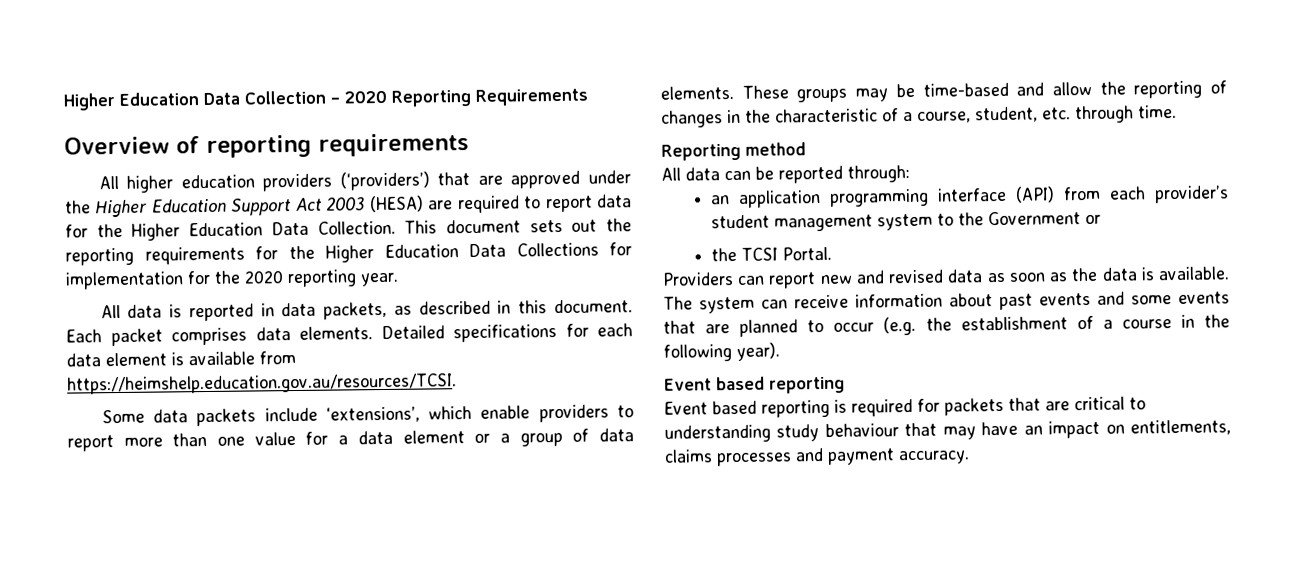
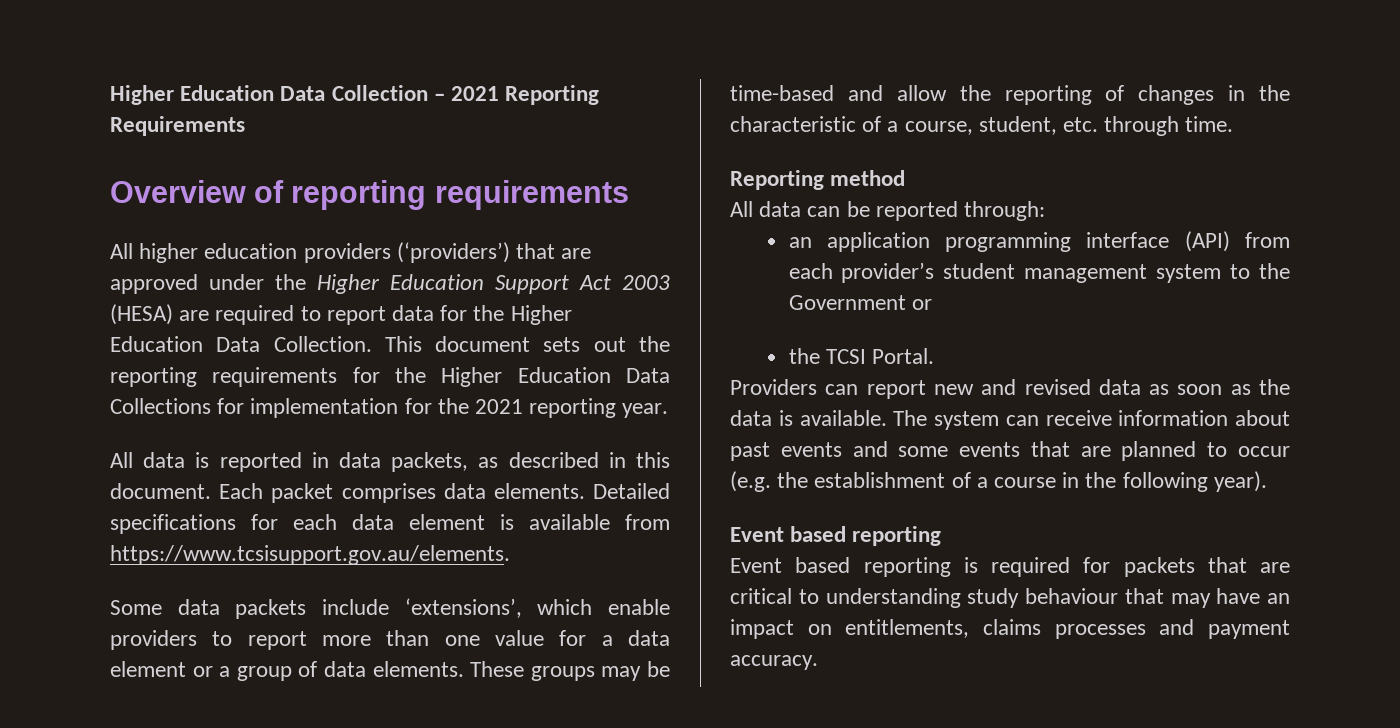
- Higher Education Data Collection – 2020 Reporting Requirements
+ Higher Education Data Collection – 2021 Reporting Requirements
- This document sets out the reporting requirements for the Higher Education Data Collections for implementation for the 2020 reporting year.
+ This document sets out the reporting requirements for the Higher Education Data Collections for implementation for the 2021 reporting year.
- Detailed specifications for each data element is available from https://heimshelp.education.gov.au/resources/TCSI.
+ Detailed specifications for each data element is available from https://www.tcsisupport.gov.au/elements.

